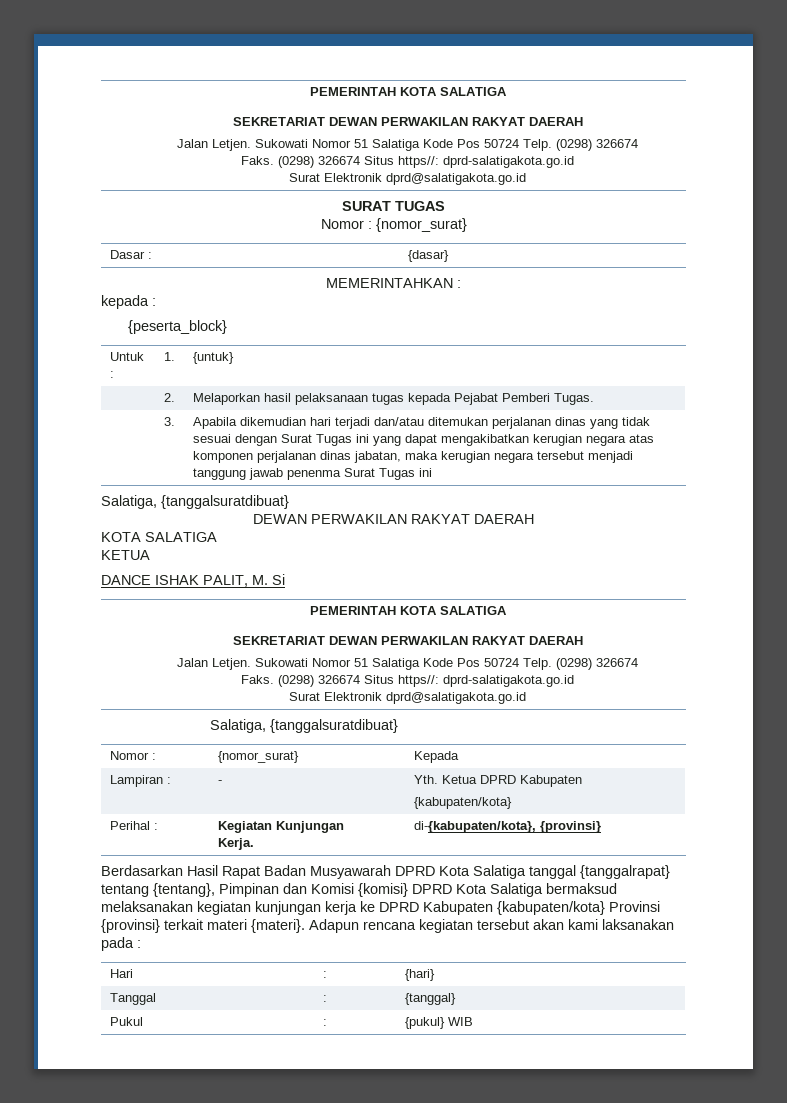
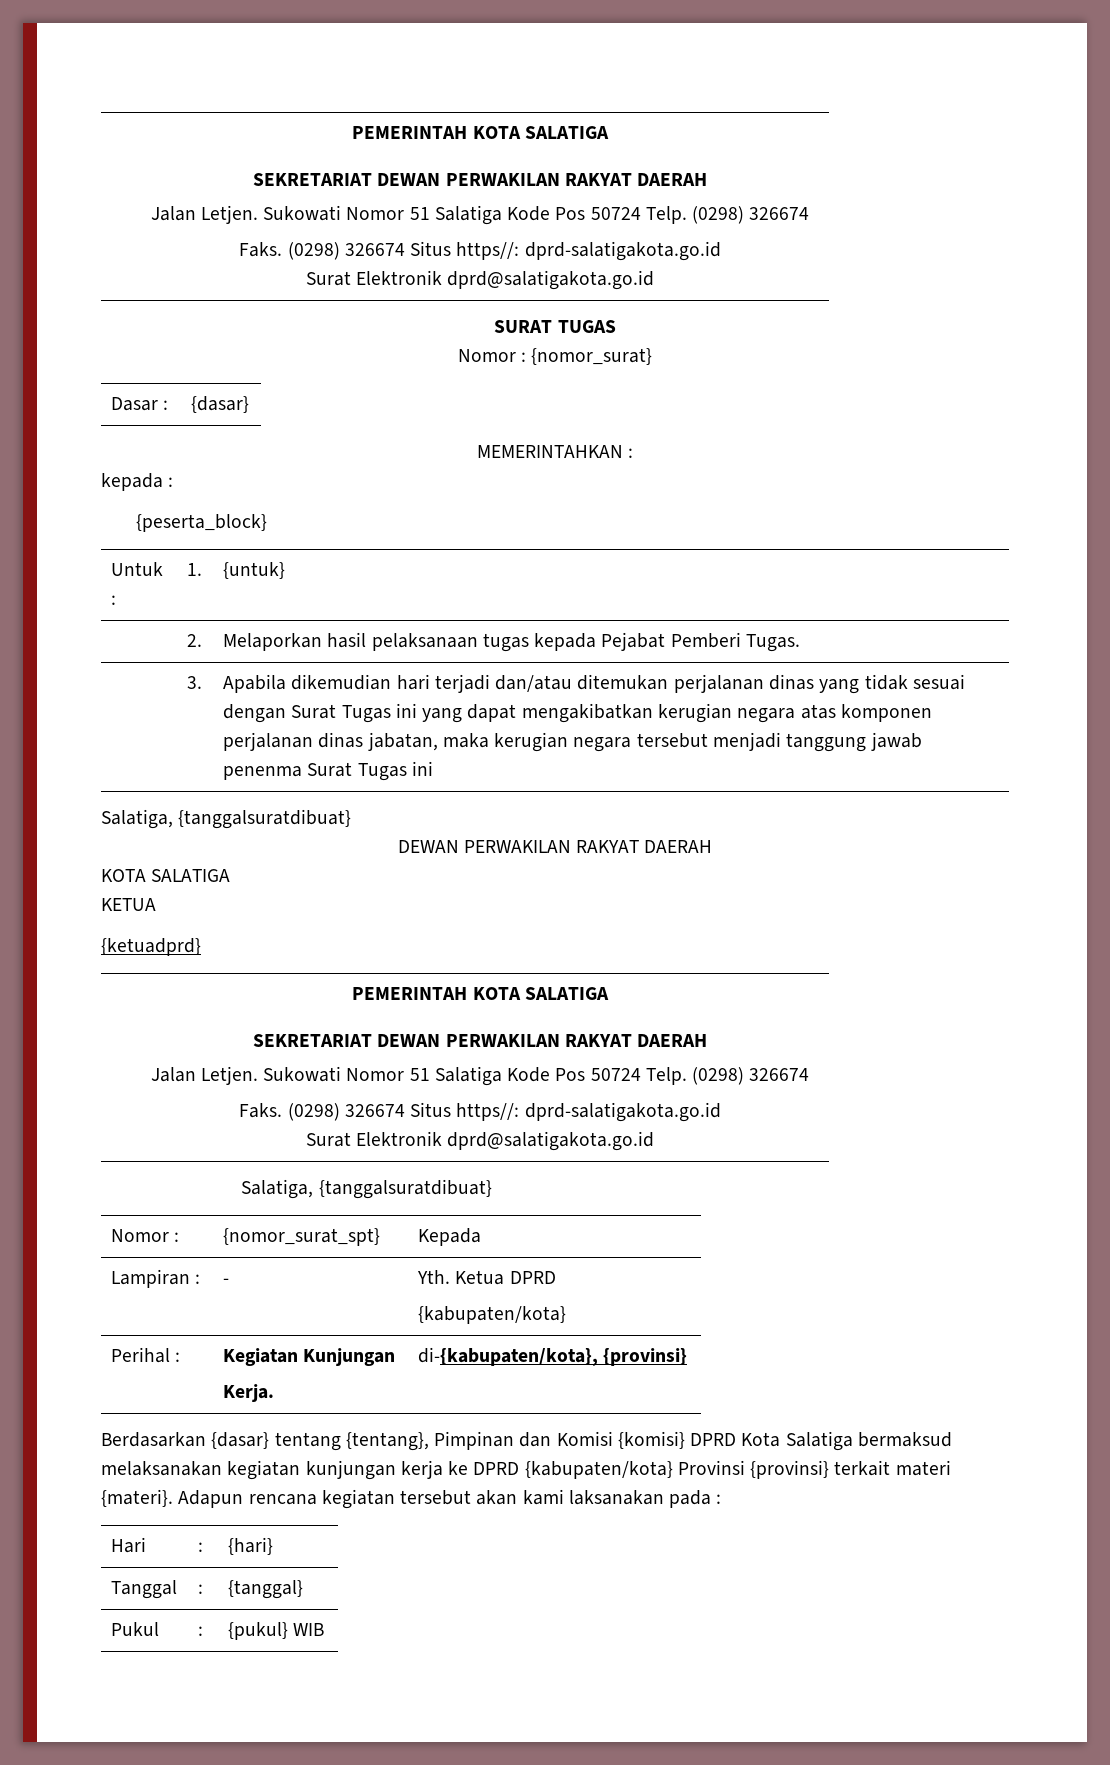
- DANCE ISHAK PALIT, M. Si
+ {ketuadprd}
- Nomor : | {nomor_surat} | Kepada
+ Nomor : | {nomor_surat_spt} | Kepada
- Lampiran : | - | Yth. Ketua DPRD Kabupaten
+ Lampiran : | - | Yth. Ketua DPRD
- Berdasarkan Hasil Rapat Badan Musyawarah DPRD Kota Salatiga tanggal {tanggalrapat} tentang {tentang}, Pimpinan dan Komisi {komisi} DPRD Kota Salatiga bermaksud melaksanakan kegiatan kunjungan kerja ke DPRD Kabupaten {kabupaten/kota} Provinsi {provinsi} terkait materi {materi}.
+ Berdasarkan {dasar} tentang {tentang}, Pimpinan dan Komisi {komisi} DPRD Kota Salatiga bermaksud melaksanakan kegiatan kunjungan kerja ke DPRD {kabupaten/kota} Provinsi {provinsi} terkait materi {materi}.

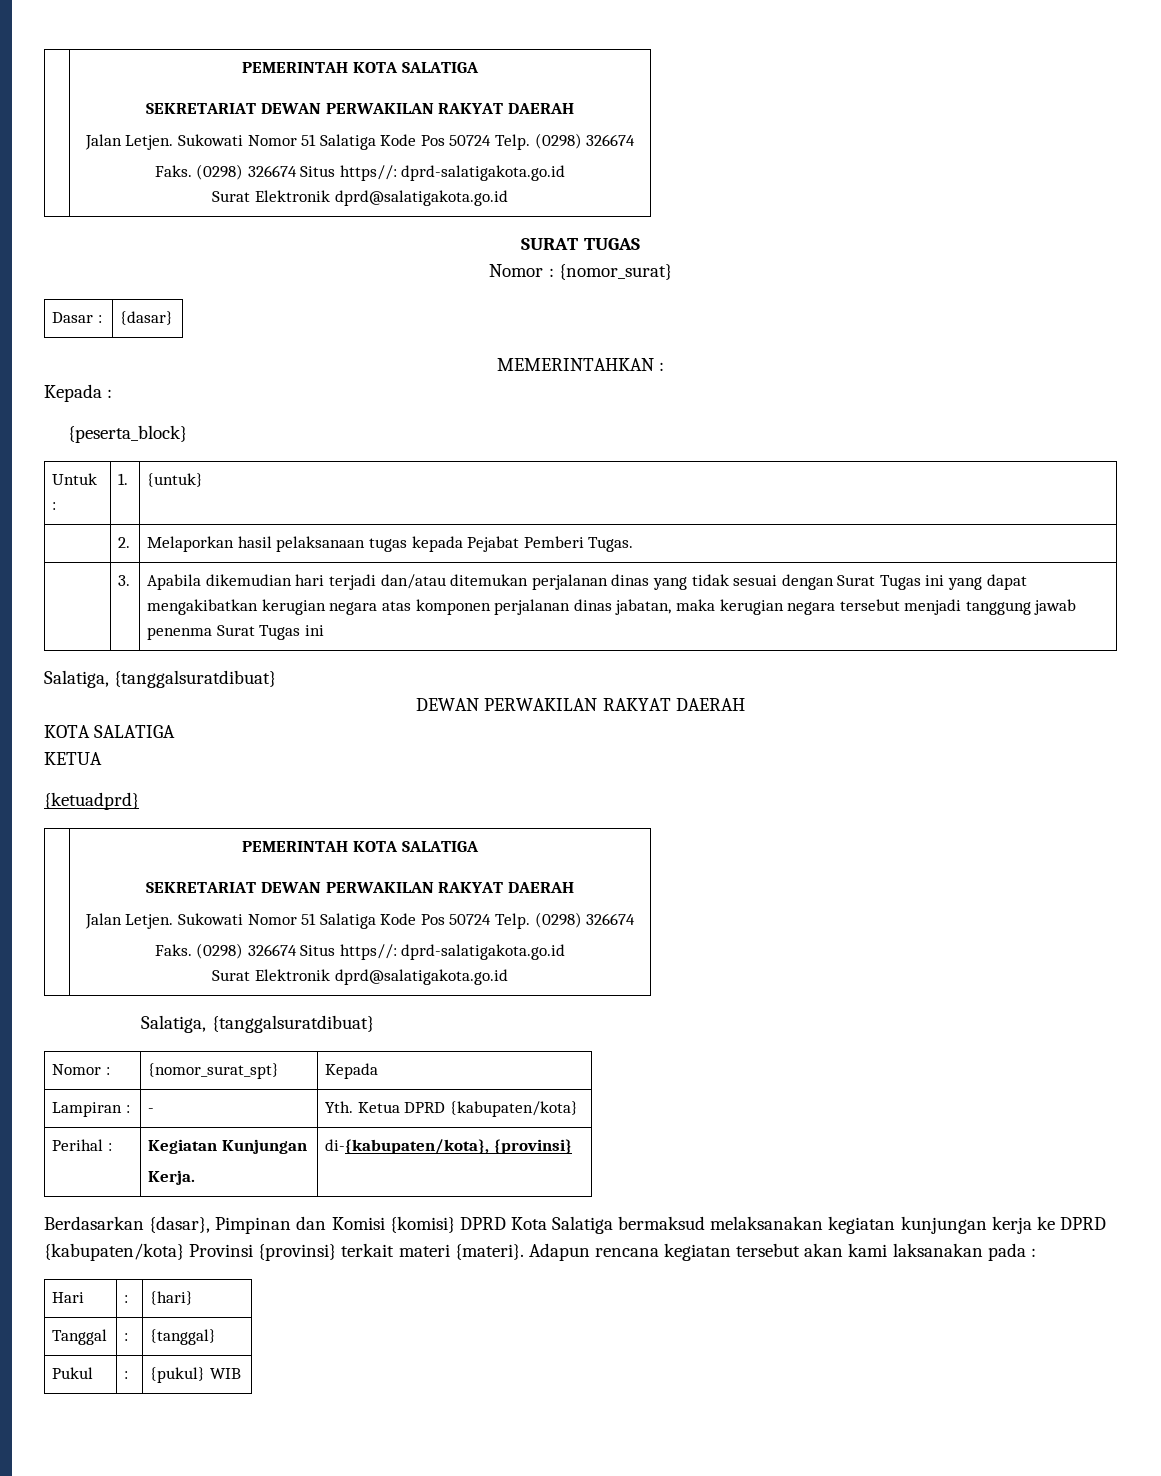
- kepada :
+ Kepada :
- Lampiran : | - | Yth. Ketua DPRD
- {kabupaten/kota}
+ Lampiran : | - | Yth. Ketua DPRD {kabupaten/kota}
- Berdasarkan {dasar} tentang {tentang}, Pimpinan dan Komisi {komisi} DPRD Kota Salatiga bermaksud melaksanakan kegiatan kunjungan kerja ke DPRD {kabupaten/kota} Provinsi {provinsi} terkait materi {materi}.
+ Berdasarkan {dasar}, Pimpinan dan Komisi {komisi} DPRD Kota Salatiga bermaksud melaksanakan kegiatan kunjungan kerja ke DPRD {kabupaten/kota} Provinsi {provinsi} terkait materi {materi}.

